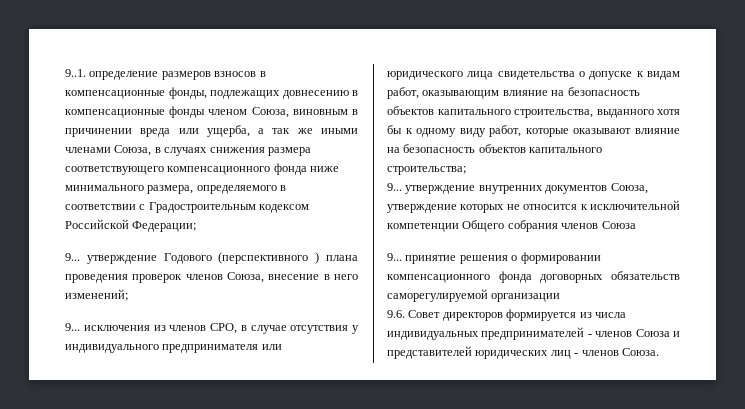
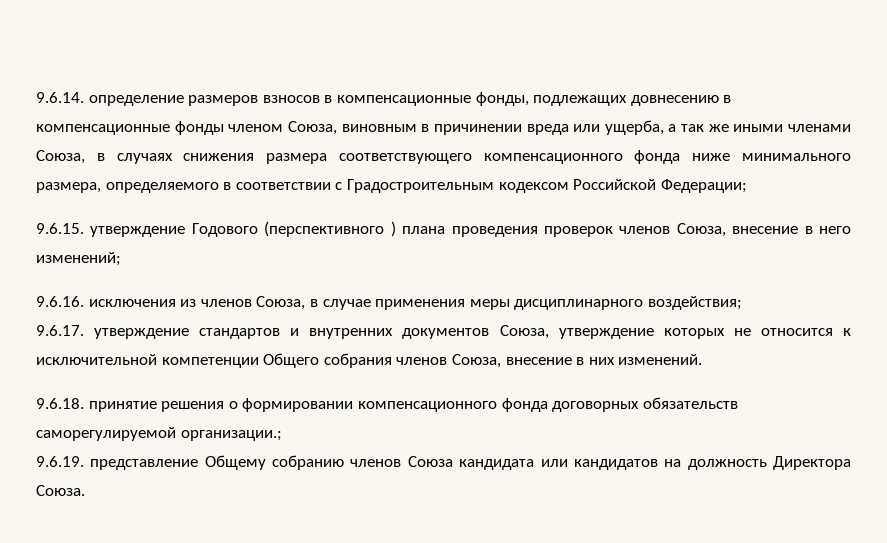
- 9..1. определение размеров взносов в компенсационные фонды, подлежащих довнесению в компенсационные фонды членом Союза, виновным в причинении вреда или ущерба, а так же иными членами Союза, в случаях снижения размера соответствующего компенсационного фонда ниже минимального размера, определяемого в соответствии с Градостроительным кодексом Российской Федерации;
+ 9.6.14. определение размеров взносов в компенсационные фонды, подлежащих довнесению в компенсационные фонды членом Союза, виновным в причинении вреда или ущерба, а так же иными членами Союза, в случаях снижения размера соответствующего компенсационного фонда ниже минимального размера, определяемого в соответствии с Градостроительным кодексом Российской Федерации;
- 9... утверждение Годового (перспективного ) плана проведения проверок членов Союза, внесение в него изменений;
+ 9.6.15. утверждение Годового (перспективного ) плана проведения проверок членов Союза, внесение в него изменений;
- 9... исключения из членов СРО, в случае отсутствия у индивидуального предпринимателя или юридического лица свидетельства о допуске к видам работ, оказывающим влияние на безопасность объектов капитального строительства, выданного хотя бы к одному виду работ, которые оказывают влияние на безопасность объектов капитального строительства;
- 9... утверждение внутренних документов Союза, утверждение которых не относится к исключительной компетенции Общего собрания членов Союза
- 9... принятие решения о формировании компенсационного фонда договорных обязательств саморегулируемой организации
- 9.6. Совет директоров формируется из числа индивидуальных предпринимателей - членов Союза и представителей юридических лиц - членов Союза.
+ 9.6.16. исключения из членов Союза, в случае применения меры дисциплинарного воздействия;
+ 9.6.17. утверждение стандартов и внутренних документов Союза, утверждение которых не относится к исключительной компетенции Общего собрания членов Союза, внесение в них изменений.
+ 9.6.18. принятие решения о формировании компенсационного фонда договорных обязательств саморегулируемой организации.;
+ 9.6.19. представление Общему собранию членов Союза кандидата или кандидатов на должность Директора Союза.

